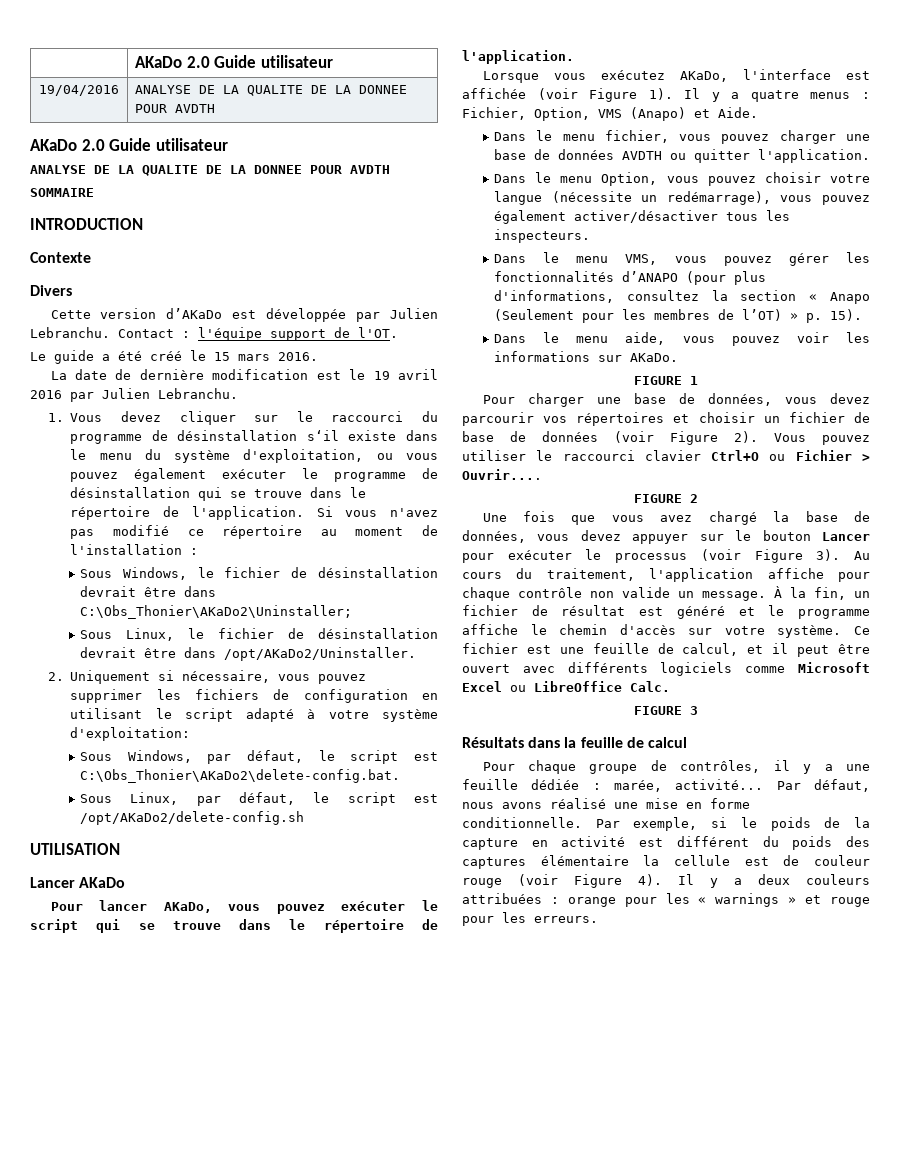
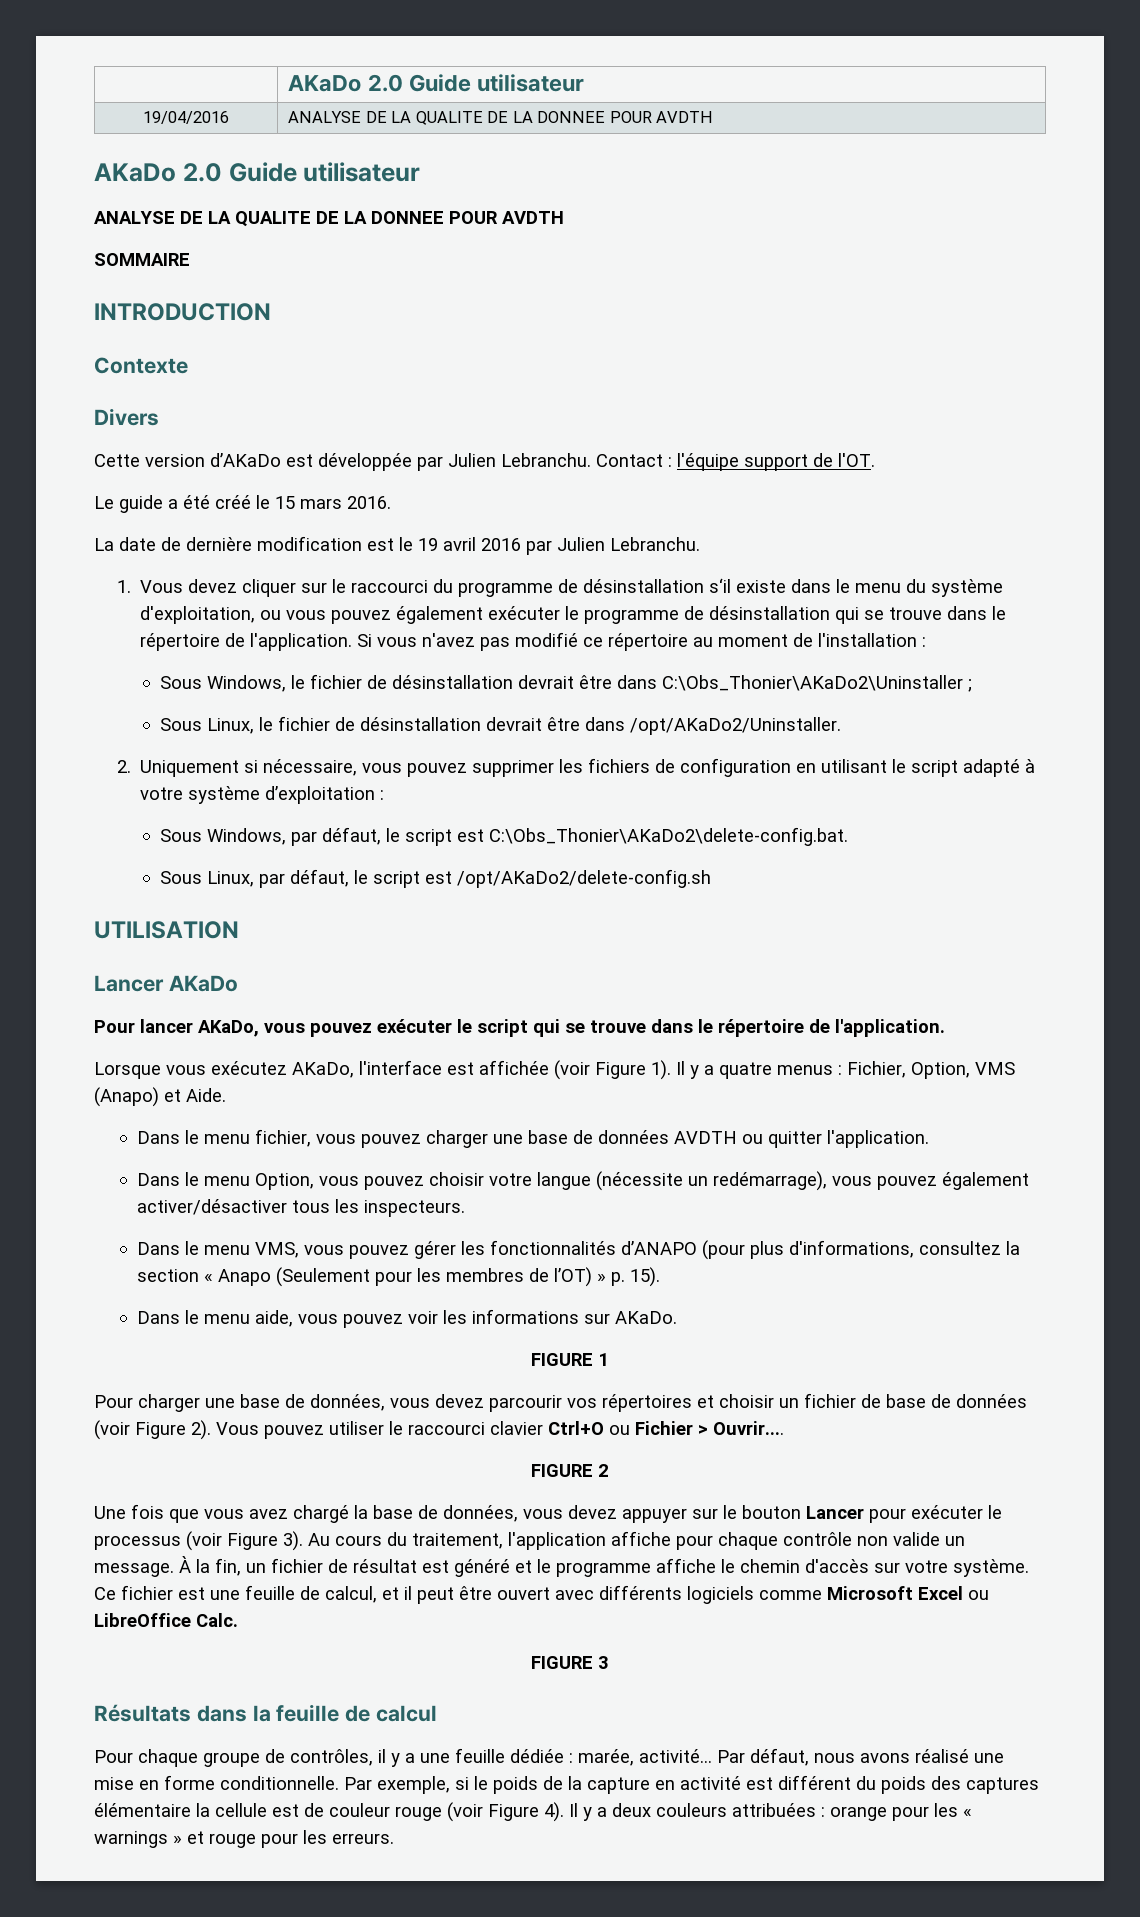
- Sous Windows, le fichier de désinstallation devrait être dans C:\Obs_Thonier\AKaDo2\Uninstaller;
+ Sous Windows, le fichier de désinstallation devrait être dans C:\Obs_Thonier\AKaDo2\Uninstaller ;
- 2. Uniquement si nécessaire, vous pouvez supprimer les fichiers de configuration en utilisant le script adapté à votre système d'exploitation:
+ 2. Uniquement si nécessaire, vous pouvez supprimer les fichiers de configuration en utilisant le script adapté à votre système d’exploitation :

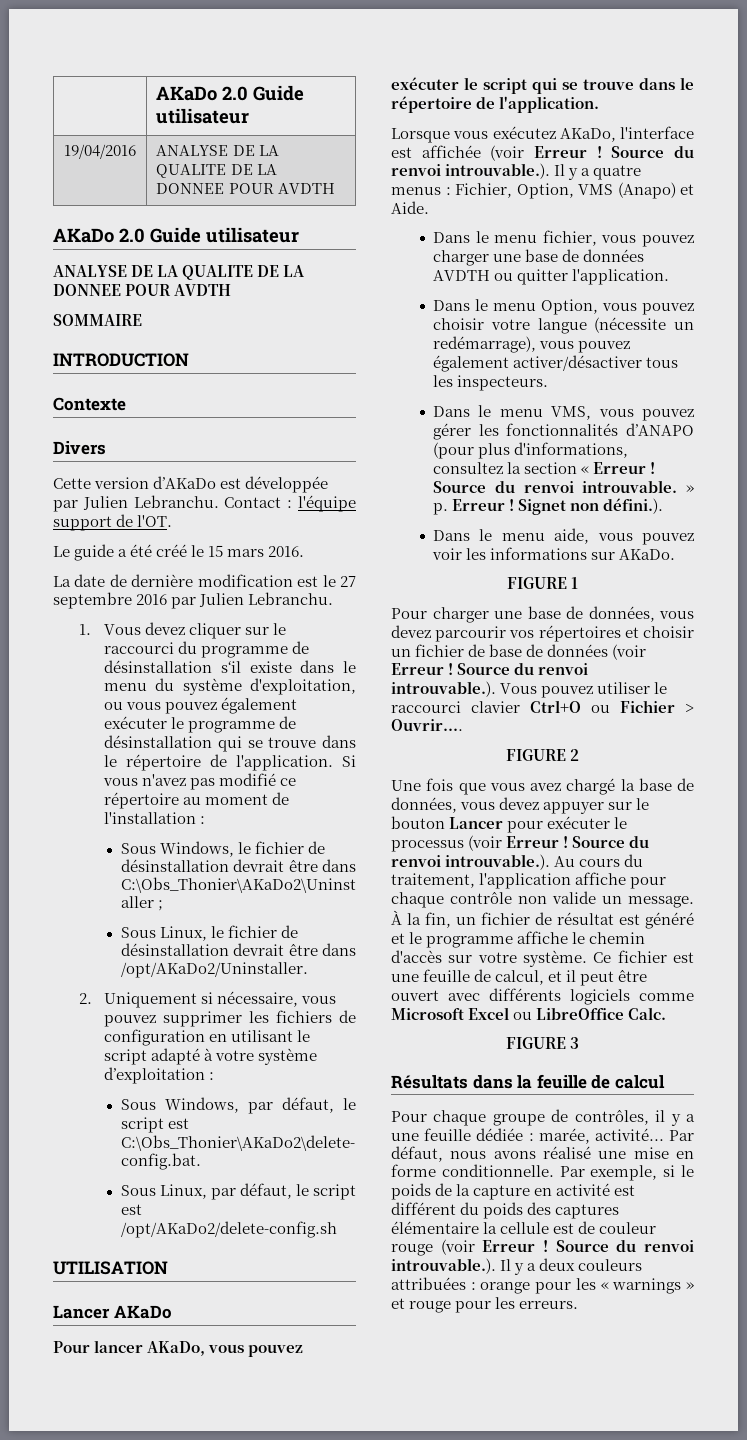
- La date de dernière modification est le 19 avril 2016 par Julien Lebranchu.
+ La date de dernière modification est le 27 septembre 2016 par Julien Lebranchu.
- Lorsque vous exécutez AKaDo, l'interface est affichée (voir Figure 1). Il y a quatre menus : Fichier, Option, VMS (Anapo) et Aide.
+ Lorsque vous exécutez AKaDo, l'interface est affichée (voir Erreur ! Source du renvoi introuvable.). Il y a quatre menus : Fichier, Option, VMS (Anapo) et Aide.
- Dans le menu VMS, vous pouvez gérer les fonctionnalités d’ANAPO (pour plus d'informations, consultez la section « Anapo (Seulement pour les membres de l’OT) » p. 15).
+ Dans le menu VMS, vous pouvez gérer les fonctionnalités d’ANAPO (pour plus d'informations, consultez la section « Erreur ! Source du renvoi introuvable. » p. Erreur ! Signet non défini.).
- Pour charger une base de données, vous devez parcourir vos répertoires et choisir un fichier de base de données (voir Figure 2). Vous pouvez utiliser le raccourci clavier Ctrl+O ou Fichier > Ouvrir....
+ Pour charger une base de données, vous devez parcourir vos répertoires et choisir un fichier de base de données (voir Erreur ! Source du renvoi introuvable.). Vous pouvez utiliser le raccourci clavier Ctrl+O ou Fichier > Ouvrir....
- Une fois que vous avez chargé la base de données, vous devez appuyer sur le bouton Lancer pour exécuter le processus (voir Figure 3). Au cours du traitement, l'application affiche pour chaque contrôle non valide un message.
+ Une fois que vous avez chargé la base de données, vous devez appuyer sur le bouton Lancer pour exécuter le processus (voir Erreur ! Source du renvoi introuvable.). Au cours du traitement, l'application affiche pour chaque contrôle non valide un message.
- Par exemple, si le poids de la capture en activité est différent du poids des captures élémentaire la cellule est de couleur rouge (voir Figure 4). Il y a deux couleurs attribuées : orange pour les « warnings » et rouge pour les erreurs.
+ Par exemple, si le poids de la capture en activité est différent du poids des captures élémentaire la cellule est de couleur rouge (voir Erreur ! Source du renvoi introuvable.). Il y a deux couleurs attribuées : orange pour les « warnings » et rouge pour les erreurs.

